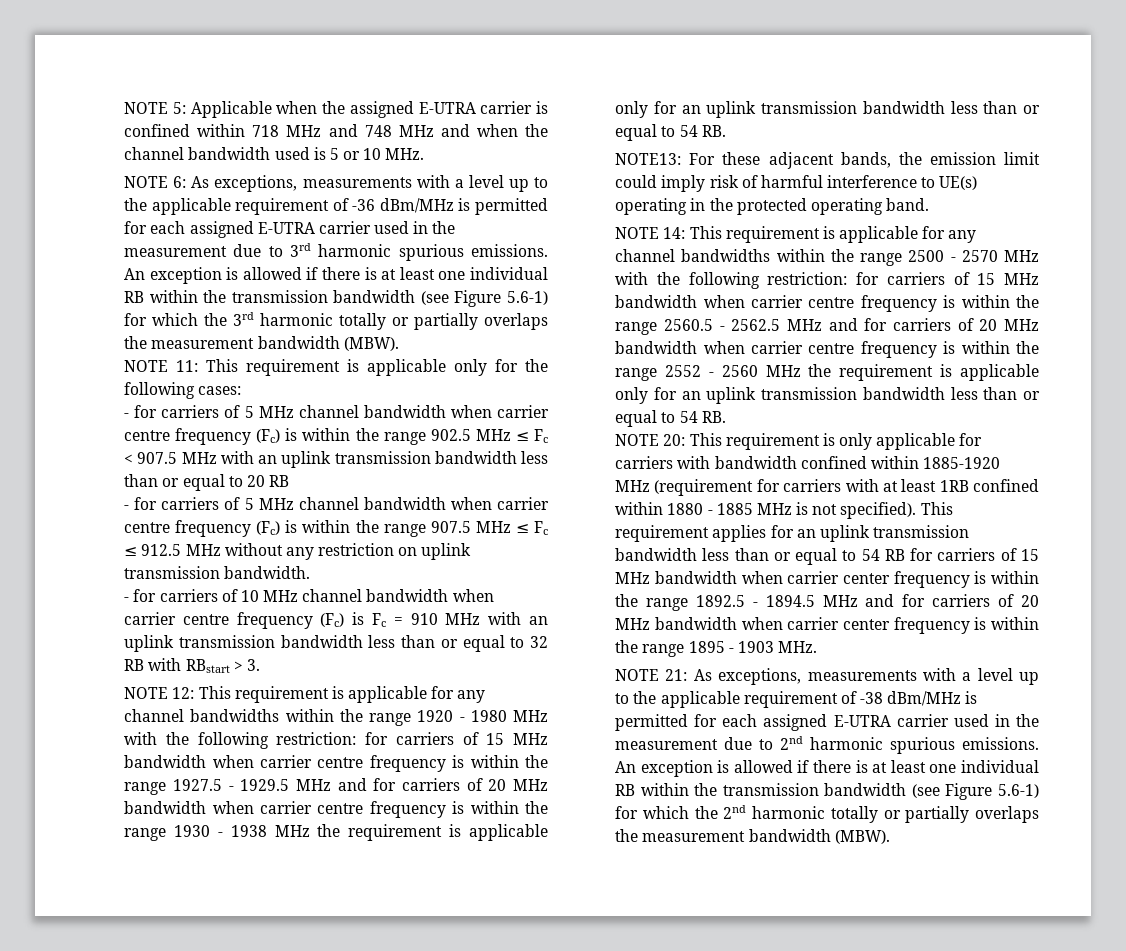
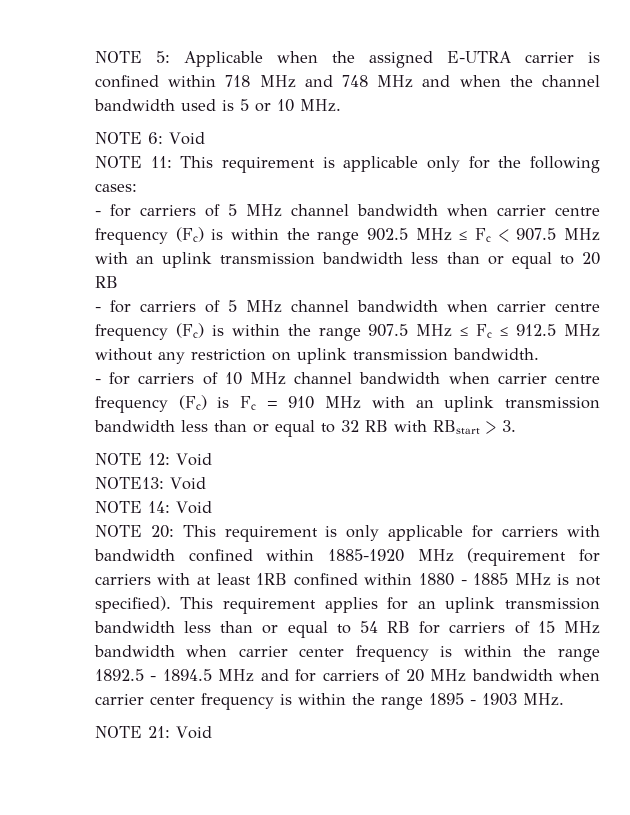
- NOTE 6: As exceptions, measurements with a level up to the applicable requirement of -36 dBm/MHz is permitted for each assigned E-UTRA carrier used in the measurement due to 3rd harmonic spurious emissions. An exception is allowed if there is at least one individual RB within the transmission bandwidth (see Figure 5.6-1) for which the 3rd harmonic totally or partially overlaps the measurement bandwidth (MBW).
+ NOTE 6: Void
- NOTE 12: This requirement is applicable for any channel bandwidths within the range 1920 - 1980 MHz with the following restriction: for carriers of 15 MHz bandwidth when carrier centre frequency is within the range 1927.5 - 1929.5 MHz and for carriers of 20 MHz bandwidth when carrier centre frequency is within the range 1930 - 1938 MHz the requirement is applicable only for an uplink transmission bandwidth less than or equal to 54 RB.
- NOTE13: For these adjacent bands, the emission limit could imply risk of harmful interference to UE(s) operating in the protected operating band.
- NOTE 14: This requirement is applicable for any channel bandwidths within the range 2500 - 2570 MHz with the following restriction: for carriers of 15 MHz bandwidth when carrier centre frequency is within the range 2560.5 - 2562.5 MHz and for carriers of 20 MHz bandwidth when carrier centre frequency is within the range 2552 - 2560 MHz the requirement is applicable only for an uplink transmission bandwidth less than or equal to 54 RB.
+ NOTE 12: Void
+ NOTE13: Void
+ NOTE 14: Void
- NOTE 21: As exceptions, measurements with a level up to the applicable requirement of -38 dBm/MHz is permitted for each assigned E-UTRA carrier used in the measurement due to 2nd harmonic spurious emissions. An exception is allowed if there is at least one individual RB within the transmission bandwidth (see Figure 5.6-1) for which the 2nd harmonic totally or partially overlaps the measurement bandwidth (MBW).
+ NOTE 21: Void

